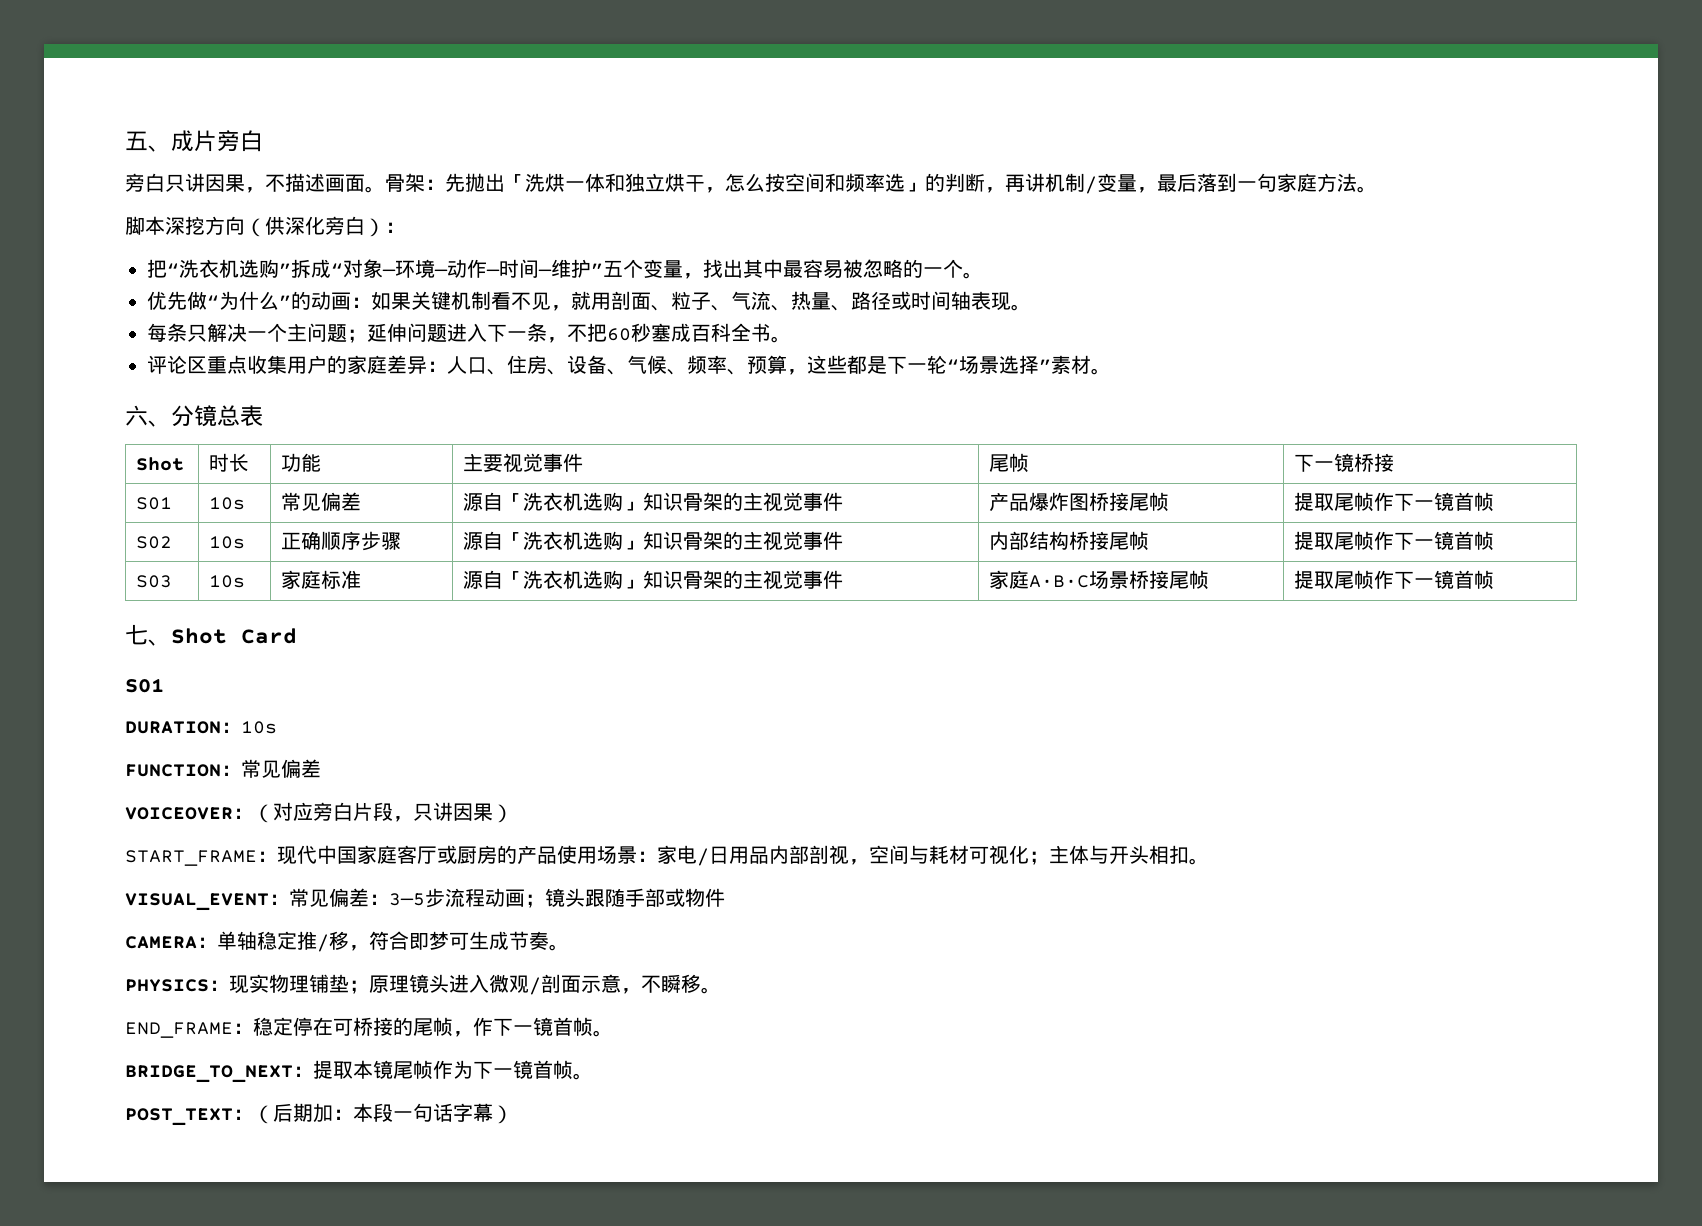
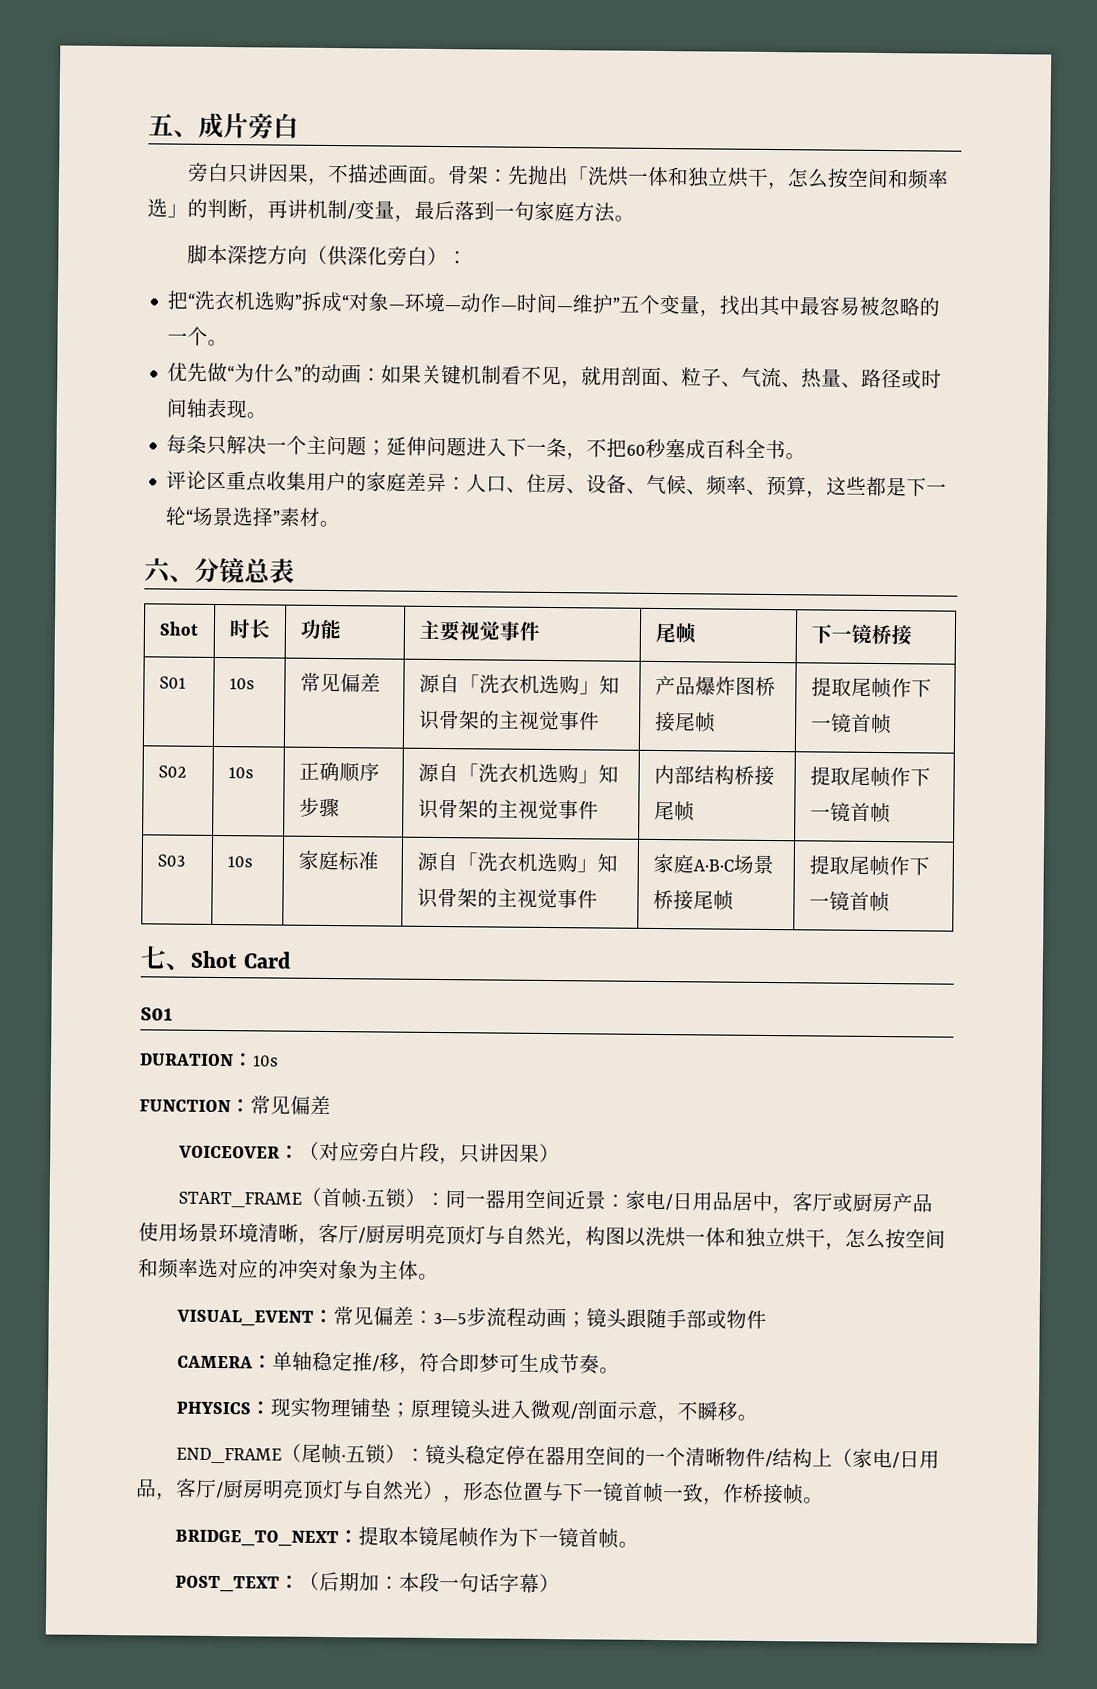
- START_FRAME：现代中国家庭客厅或厨房的产品使用场景：家电/日用品内部剖视，空间与耗材可视化；主体与开头相扣。
+ START_FRAME（首帧·五锁）：同一器用空间近景：家电/日用品居中，客厅或厨房产品使用场景环境清晰，客厅/厨房明亮顶灯与自然光，构图以洗烘一体和独立烘干，怎么按空间和频率选对应的冲突对象为主体。
- END_FRAME：稳定停在可桥接的尾帧，作下一镜首帧。
+ END_FRAME（尾帧·五锁）：镜头稳定停在器用空间的一个清晰物件/结构上（家电/日用品，客厅/厨房明亮顶灯与自然光），形态位置与下一镜首帧一致，作桥接帧。

